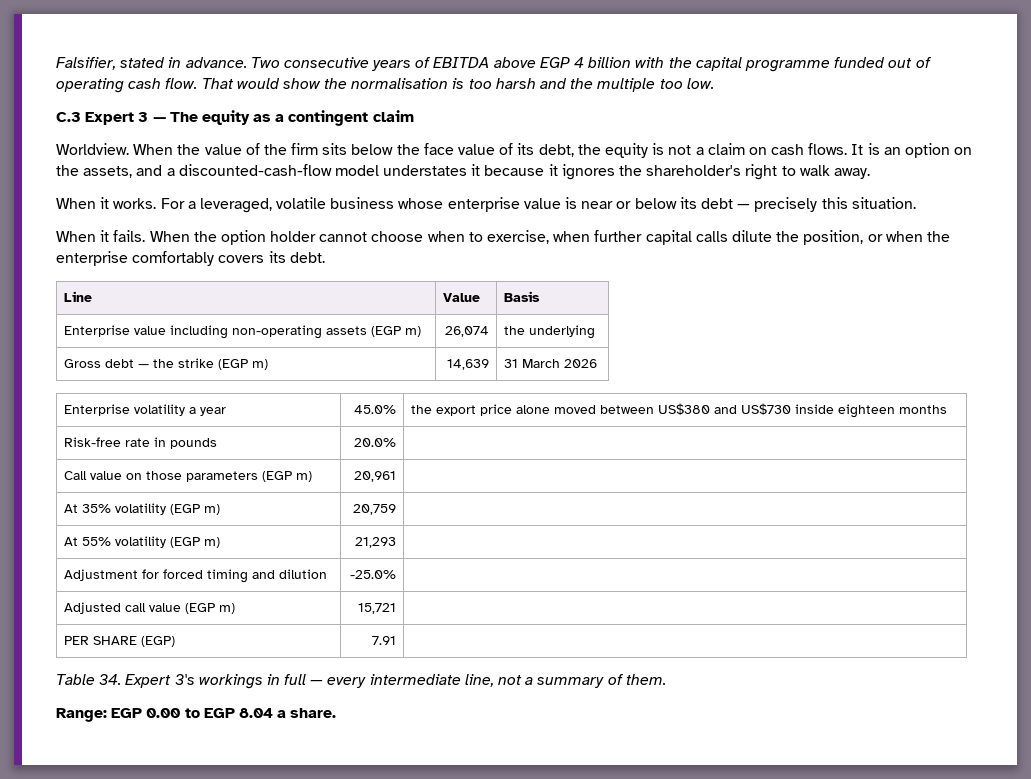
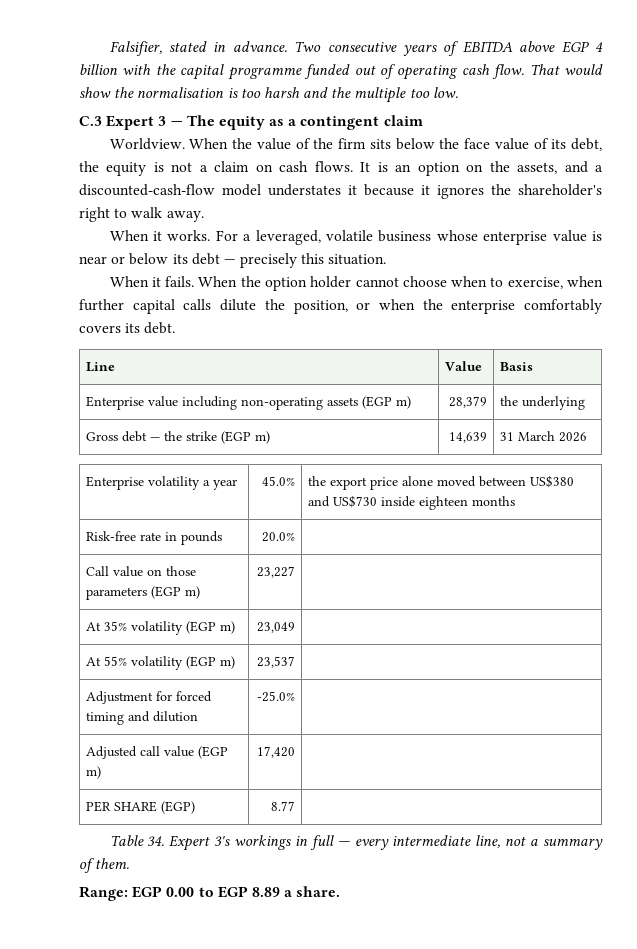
- Enterprise value including non-operating assets (EGP m) | 26,074 | the underlying
+ Enterprise value including non-operating assets (EGP m) | 28,379 | the underlying
- Call value on those parameters (EGP m) | 20,961 |
+ Call value on those parameters (EGP m) | 23,227 |
- At 35% volatility (EGP m) | 20,759 |
+ At 35% volatility (EGP m) | 23,049 |
- At 55% volatility (EGP m) | 21,293 |
+ At 55% volatility (EGP m) | 23,537 |
- Adjusted call value (EGP m) | 15,721 |
+ Adjusted call value (EGP m) | 17,420 |
- PER SHARE (EGP) | 7.91 |
+ PER SHARE (EGP) | 8.77 |
- Range: EGP 0.00 to EGP 8.04 a share.
+ Range: EGP 0.00 to EGP 8.89 a share.

